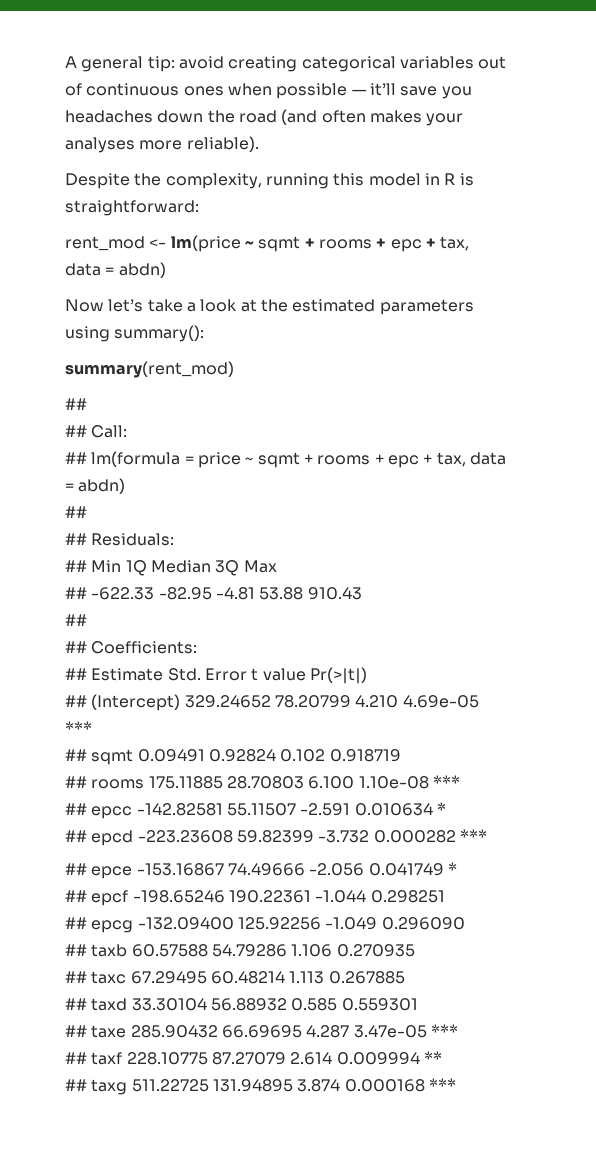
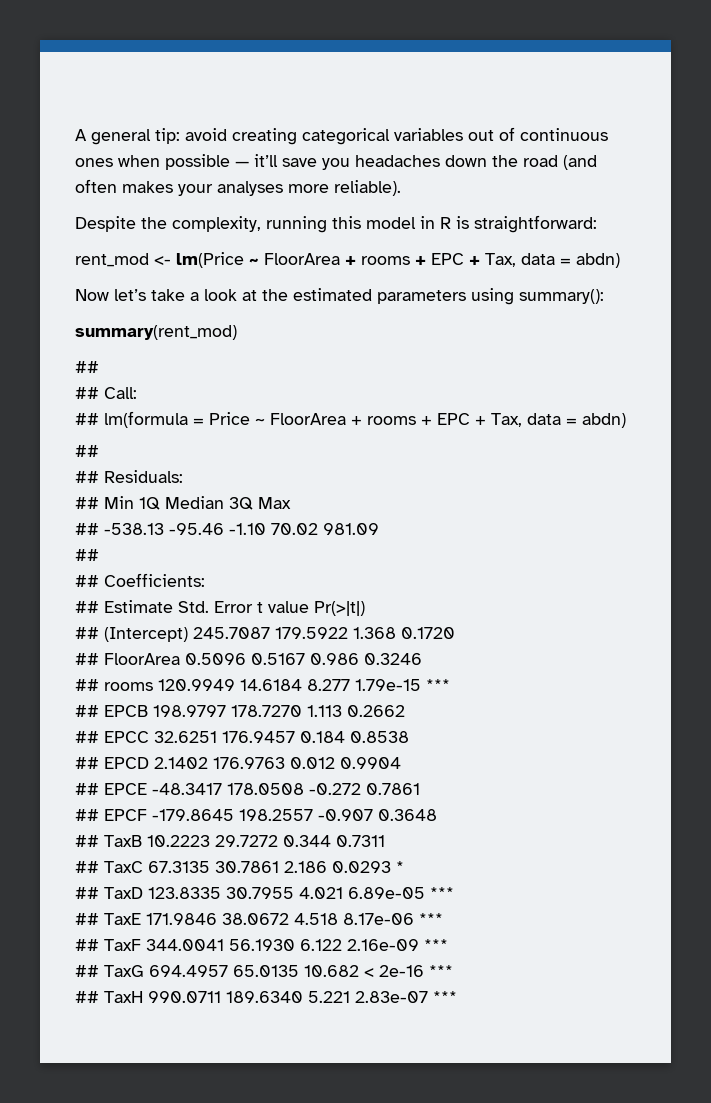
- rent_mod <- lm(price ~ sqmt + rooms + epc + tax, data = abdn)
+ rent_mod <- lm(Price ~ FloorArea + rooms + EPC + Tax, data = abdn)
- ## lm(formula = price ~ sqmt + rooms + epc + tax, data = abdn)
+ ## lm(formula = Price ~ FloorArea + rooms + EPC + Tax, data = abdn)
- ## -622.33 -82.95 -4.81 53.88 910.43
+ ## -538.13 -95.46 -1.10 70.02 981.09
- ## (Intercept) 329.24652 78.20799 4.210 4.69e-05 ***
- ## sqmt 0.09491 0.92824 0.102 0.918719
- ## rooms 175.11885 28.70803 6.100 1.10e-08 ***
- ## epcc -142.82581 55.11507 -2.591 0.010634 *
- ## epcd -223.23608 59.82399 -3.732 0.000282 ***
- ## epce -153.16867 74.49666 -2.056 0.041749 *
- ## epcf -198.65246 190.22361 -1.044 0.298251
- ## epcg -132.09400 125.92256 -1.049 0.296090
- ## taxb 60.57588 54.79286 1.106 0.270935
- ## taxc 67.29495 60.48214 1.113 0.267885
- ## taxd 33.30104 56.88932 0.585 0.559301
- ## taxe 285.90432 66.69695 4.287 3.47e-05 ***
- ## taxf 228.10775 87.27079 2.614 0.009994 **
- ## taxg 511.22725 131.94895 3.874 0.000168 ***
+ ## (Intercept) 245.7087 179.5922 1.368 0.1720
+ ## FloorArea 0.5096 0.5167 0.986 0.3246
+ ## rooms 120.9949 14.6184 8.277 1.79e-15 ***
+ ## EPCB 198.9797 178.7270 1.113 0.2662
+ ## EPCC 32.6251 176.9457 0.184 0.8538
+ ## EPCD 2.1402 176.9763 0.012 0.9904
+ ## EPCE -48.3417 178.0508 -0.272 0.7861
+ ## EPCF -179.8645 198.2557 -0.907 0.3648
+ ## TaxB 10.2223 29.7272 0.344 0.7311
+ ## TaxC 67.3135 30.7861 2.186 0.0293 *
+ ## TaxD 123.8335 30.7955 4.021 6.89e-05 ***
+ ## TaxE 171.9846 38.0672 4.518 8.17e-06 ***
+ ## TaxF 344.0041 56.1930 6.122 2.16e-09 ***
+ ## TaxG 694.4957 65.0135 10.682 < 2e-16 ***
+ ## TaxH 990.0711 189.6340 5.221 2.83e-07 ***

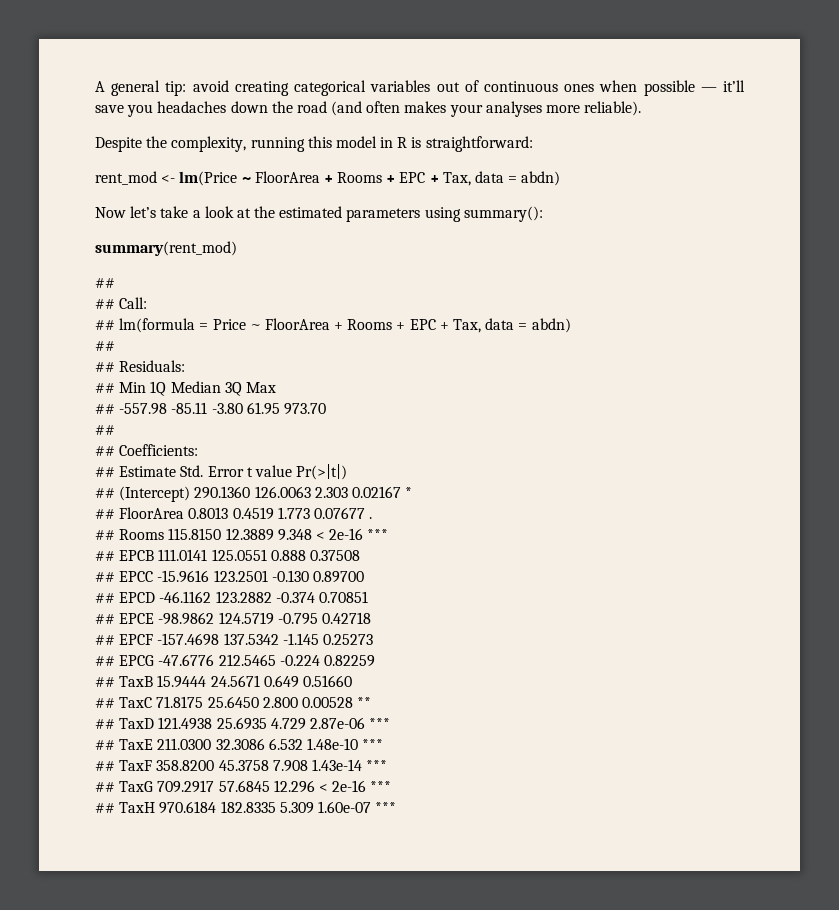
- rent_mod <- lm(Price ~ FloorArea + rooms + EPC + Tax, data = abdn)
+ rent_mod <- lm(Price ~ FloorArea + Rooms + EPC + Tax, data = abdn)
- ## lm(formula = Price ~ FloorArea + rooms + EPC + Tax, data = abdn)
+ ## lm(formula = Price ~ FloorArea + Rooms + EPC + Tax, data = abdn)
- ## -538.13 -95.46 -1.10 70.02 981.09
+ ## -557.98 -85.11 -3.80 61.95 973.70
- ## (Intercept) 245.7087 179.5922 1.368 0.1720
- ## FloorArea 0.5096 0.5167 0.986 0.3246
- ## rooms 120.9949 14.6184 8.277 1.79e-15 ***
- ## EPCB 198.9797 178.7270 1.113 0.2662
- ## EPCC 32.6251 176.9457 0.184 0.8538
- ## EPCD 2.1402 176.9763 0.012 0.9904
- ## EPCE -48.3417 178.0508 -0.272 0.7861
- ## EPCF -179.8645 198.2557 -0.907 0.3648
- ## TaxB 10.2223 29.7272 0.344 0.7311
- ## TaxC 67.3135 30.7861 2.186 0.0293 *
- ## TaxD 123.8335 30.7955 4.021 6.89e-05 ***
+ ## (Intercept) 290.1360 126.0063 2.303 0.02167 *
+ ## FloorArea 0.8013 0.4519 1.773 0.07677 .
+ ## Rooms 115.8150 12.3889 9.348 < 2e-16 ***
+ ## EPCB 111.0141 125.0551 0.888 0.37508
+ ## EPCC -15.9616 123.2501 -0.130 0.89700
+ ## EPCD -46.1162 123.2882 -0.374 0.70851
+ ## EPCE -98.9862 124.5719 -0.795 0.42718
+ ## EPCF -157.4698 137.5342 -1.145 0.25273
+ ## EPCG -47.6776 212.5465 -0.224 0.82259
+ ## TaxB 15.9444 24.5671 0.649 0.51660
+ ## TaxC 71.8175 25.6450 2.800 0.00528 **
+ ## TaxD 121.4938 25.6935 4.729 2.87e-06 ***
- ## TaxE 171.9846 38.0672 4.518 8.17e-06 ***
+ ## TaxE 211.0300 32.3086 6.532 1.48e-10 ***
- ## TaxF 344.0041 56.1930 6.122 2.16e-09 ***
+ ## TaxF 358.8200 45.3758 7.908 1.43e-14 ***
- ## TaxG 694.4957 65.0135 10.682 < 2e-16 ***
+ ## TaxG 709.2917 57.6845 12.296 < 2e-16 ***
- ## TaxH 990.0711 189.6340 5.221 2.83e-07 ***
+ ## TaxH 970.6184 182.8335 5.309 1.60e-07 ***

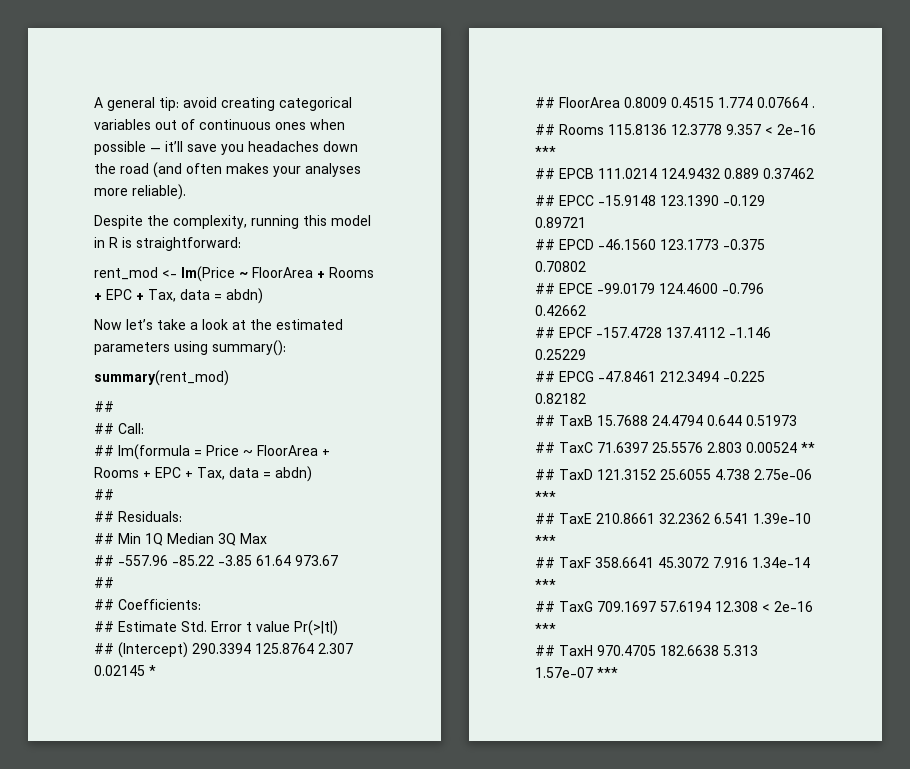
- ## -557.98 -85.11 -3.80 61.95 973.70
+ ## -557.96 -85.22 -3.85 61.64 973.67
- ## (Intercept) 290.1360 126.0063 2.303 0.02167 *
+ ## (Intercept) 290.3394 125.8764 2.307 0.02145 *
- ## FloorArea 0.8013 0.4519 1.773 0.07677 .
+ ## FloorArea 0.8009 0.4515 1.774 0.07664 .
- ## Rooms 115.8150 12.3889 9.348 < 2e-16 ***
+ ## Rooms 115.8136 12.3778 9.357 < 2e-16 ***
- ## EPCB 111.0141 125.0551 0.888 0.37508
- ## EPCC -15.9616 123.2501 -0.130 0.89700
- ## EPCD -46.1162 123.2882 -0.374 0.70851
- ## EPCE -98.9862 124.5719 -0.795 0.42718
- ## EPCF -157.4698 137.5342 -1.145 0.25273
- ## EPCG -47.6776 212.5465 -0.224 0.82259
- ## TaxB 15.9444 24.5671 0.649 0.51660
- ## TaxC 71.8175 25.6450 2.800 0.00528 **
+ ## EPCB 111.0214 124.9432 0.889 0.37462
+ ## EPCC -15.9148 123.1390 -0.129 0.89721
+ ## EPCD -46.1560 123.1773 -0.375 0.70802
+ ## EPCE -99.0179 124.4600 -0.796 0.42662
+ ## EPCF -157.4728 137.4112 -1.146 0.25229
+ ## EPCG -47.8461 212.3494 -0.225 0.82182
+ ## TaxB 15.7688 24.4794 0.644 0.51973
+ ## TaxC 71.6397 25.5576 2.803 0.00524 **
- ## TaxD 121.4938 25.6935 4.729 2.87e-06 ***
+ ## TaxD 121.3152 25.6055 4.738 2.75e-06 ***
- ## TaxE 211.0300 32.3086 6.532 1.48e-10 ***
+ ## TaxE 210.8661 32.2362 6.541 1.39e-10 ***
- ## TaxF 358.8200 45.3758 7.908 1.43e-14 ***
+ ## TaxF 358.6641 45.3072 7.916 1.34e-14 ***
- ## TaxG 709.2917 57.6845 12.296 < 2e-16 ***
+ ## TaxG 709.1697 57.6194 12.308 < 2e-16 ***
- ## TaxH 970.6184 182.8335 5.309 1.60e-07 ***
+ ## TaxH 970.4705 182.6638 5.313 1.57e-07 ***

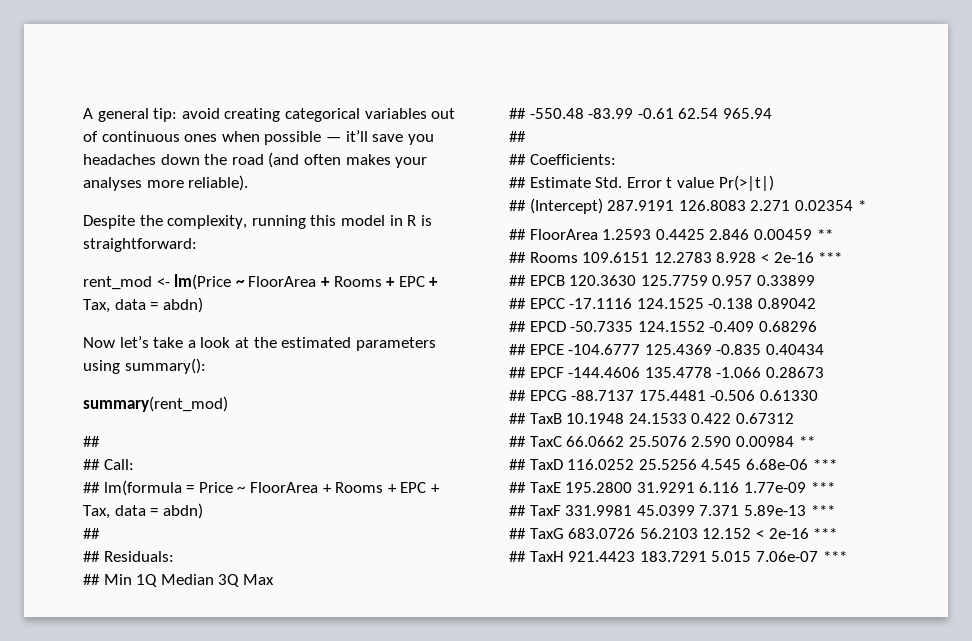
- ## -557.96 -85.22 -3.85 61.64 973.67
+ ## -550.48 -83.99 -0.61 62.54 965.94
- ## (Intercept) 290.3394 125.8764 2.307 0.02145 *
+ ## (Intercept) 287.9191 126.8083 2.271 0.02354 *
- ## FloorArea 0.8009 0.4515 1.774 0.07664 .
+ ## FloorArea 1.2593 0.4425 2.846 0.00459 **
- ## Rooms 115.8136 12.3778 9.357 < 2e-16 ***
+ ## Rooms 109.6151 12.2783 8.928 < 2e-16 ***
- ## EPCB 111.0214 124.9432 0.889 0.37462
- ## EPCC -15.9148 123.1390 -0.129 0.89721
- ## EPCD -46.1560 123.1773 -0.375 0.70802
- ## EPCE -99.0179 124.4600 -0.796 0.42662
- ## EPCF -157.4728 137.4112 -1.146 0.25229
- ## EPCG -47.8461 212.3494 -0.225 0.82182
- ## TaxB 15.7688 24.4794 0.644 0.51973
- ## TaxC 71.6397 25.5576 2.803 0.00524 **
+ ## EPCB 120.3630 125.7759 0.957 0.33899
+ ## EPCC -17.1116 124.1525 -0.138 0.89042
+ ## EPCD -50.7335 124.1552 -0.409 0.68296
+ ## EPCE -104.6777 125.4369 -0.835 0.40434
+ ## EPCF -144.4606 135.4778 -1.066 0.28673
+ ## EPCG -88.7137 175.4481 -0.506 0.61330
+ ## TaxB 10.1948 24.1533 0.422 0.67312
+ ## TaxC 66.0662 25.5076 2.590 0.00984 **
- ## TaxD 121.3152 25.6055 4.738 2.75e-06 ***
+ ## TaxD 116.0252 25.5256 4.545 6.68e-06 ***
- ## TaxE 210.8661 32.2362 6.541 1.39e-10 ***
+ ## TaxE 195.2800 31.9291 6.116 1.77e-09 ***
- ## TaxF 358.6641 45.3072 7.916 1.34e-14 ***
+ ## TaxF 331.9981 45.0399 7.371 5.89e-13 ***
- ## TaxG 709.1697 57.6194 12.308 < 2e-16 ***
+ ## TaxG 683.0726 56.2103 12.152 < 2e-16 ***
- ## TaxH 970.4705 182.6638 5.313 1.57e-07 ***
+ ## TaxH 921.4423 183.7291 5.015 7.06e-07 ***

